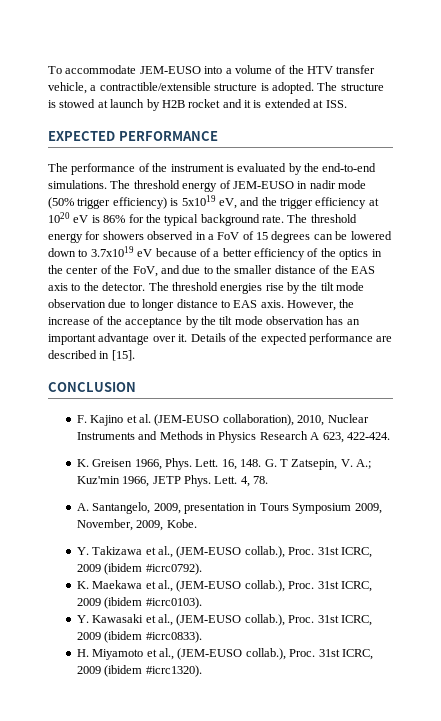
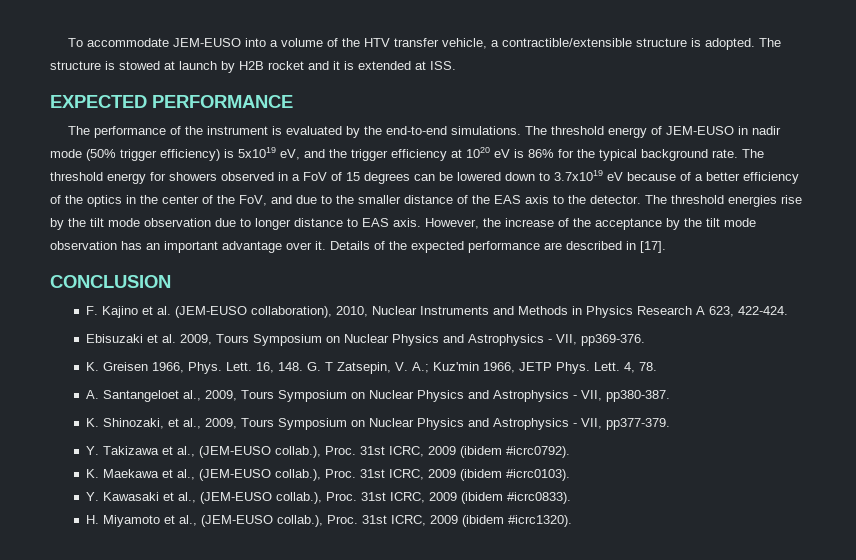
- Details of the expected performance are described in [15].
+ Details of the expected performance are described in [17].
+ Ebisuzaki et al. 2009, Tours Symposium on Nuclear Physics and Astrophysics - VII, pp369-376.
- A. Santangelo, 2009, presentation in Tours Symposium 2009, November, 2009, Kobe.
+ A. Santangeloet al., 2009, Tours Symposium on Nuclear Physics and Astrophysics - VII, pp380-387.
+ K. Shinozaki, et al., 2009, Tours Symposium on Nuclear Physics and Astrophysics - VII, pp377-379.

